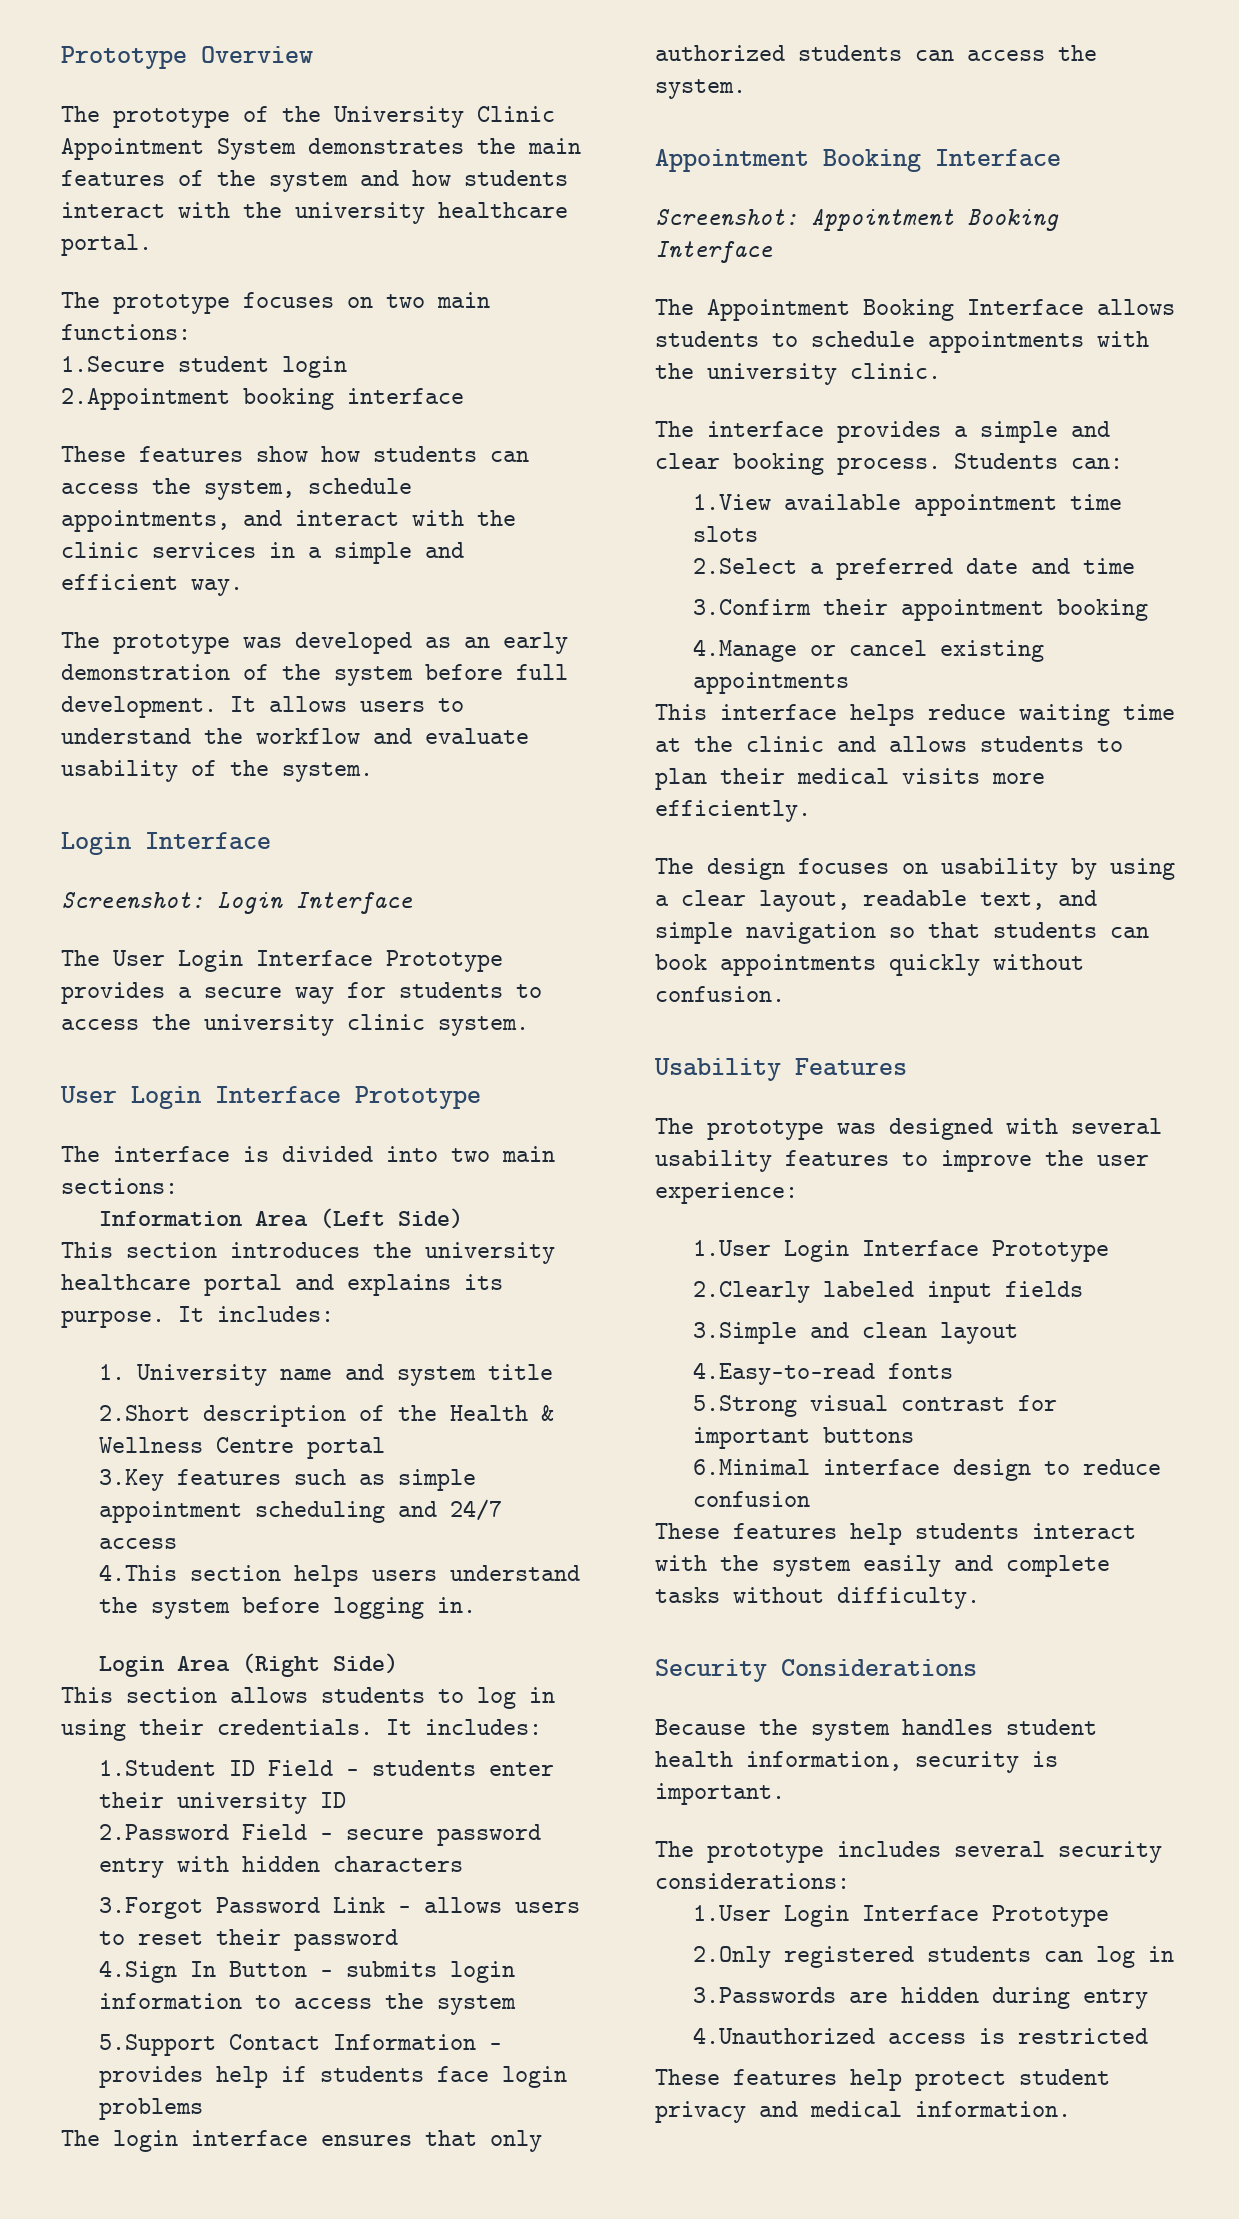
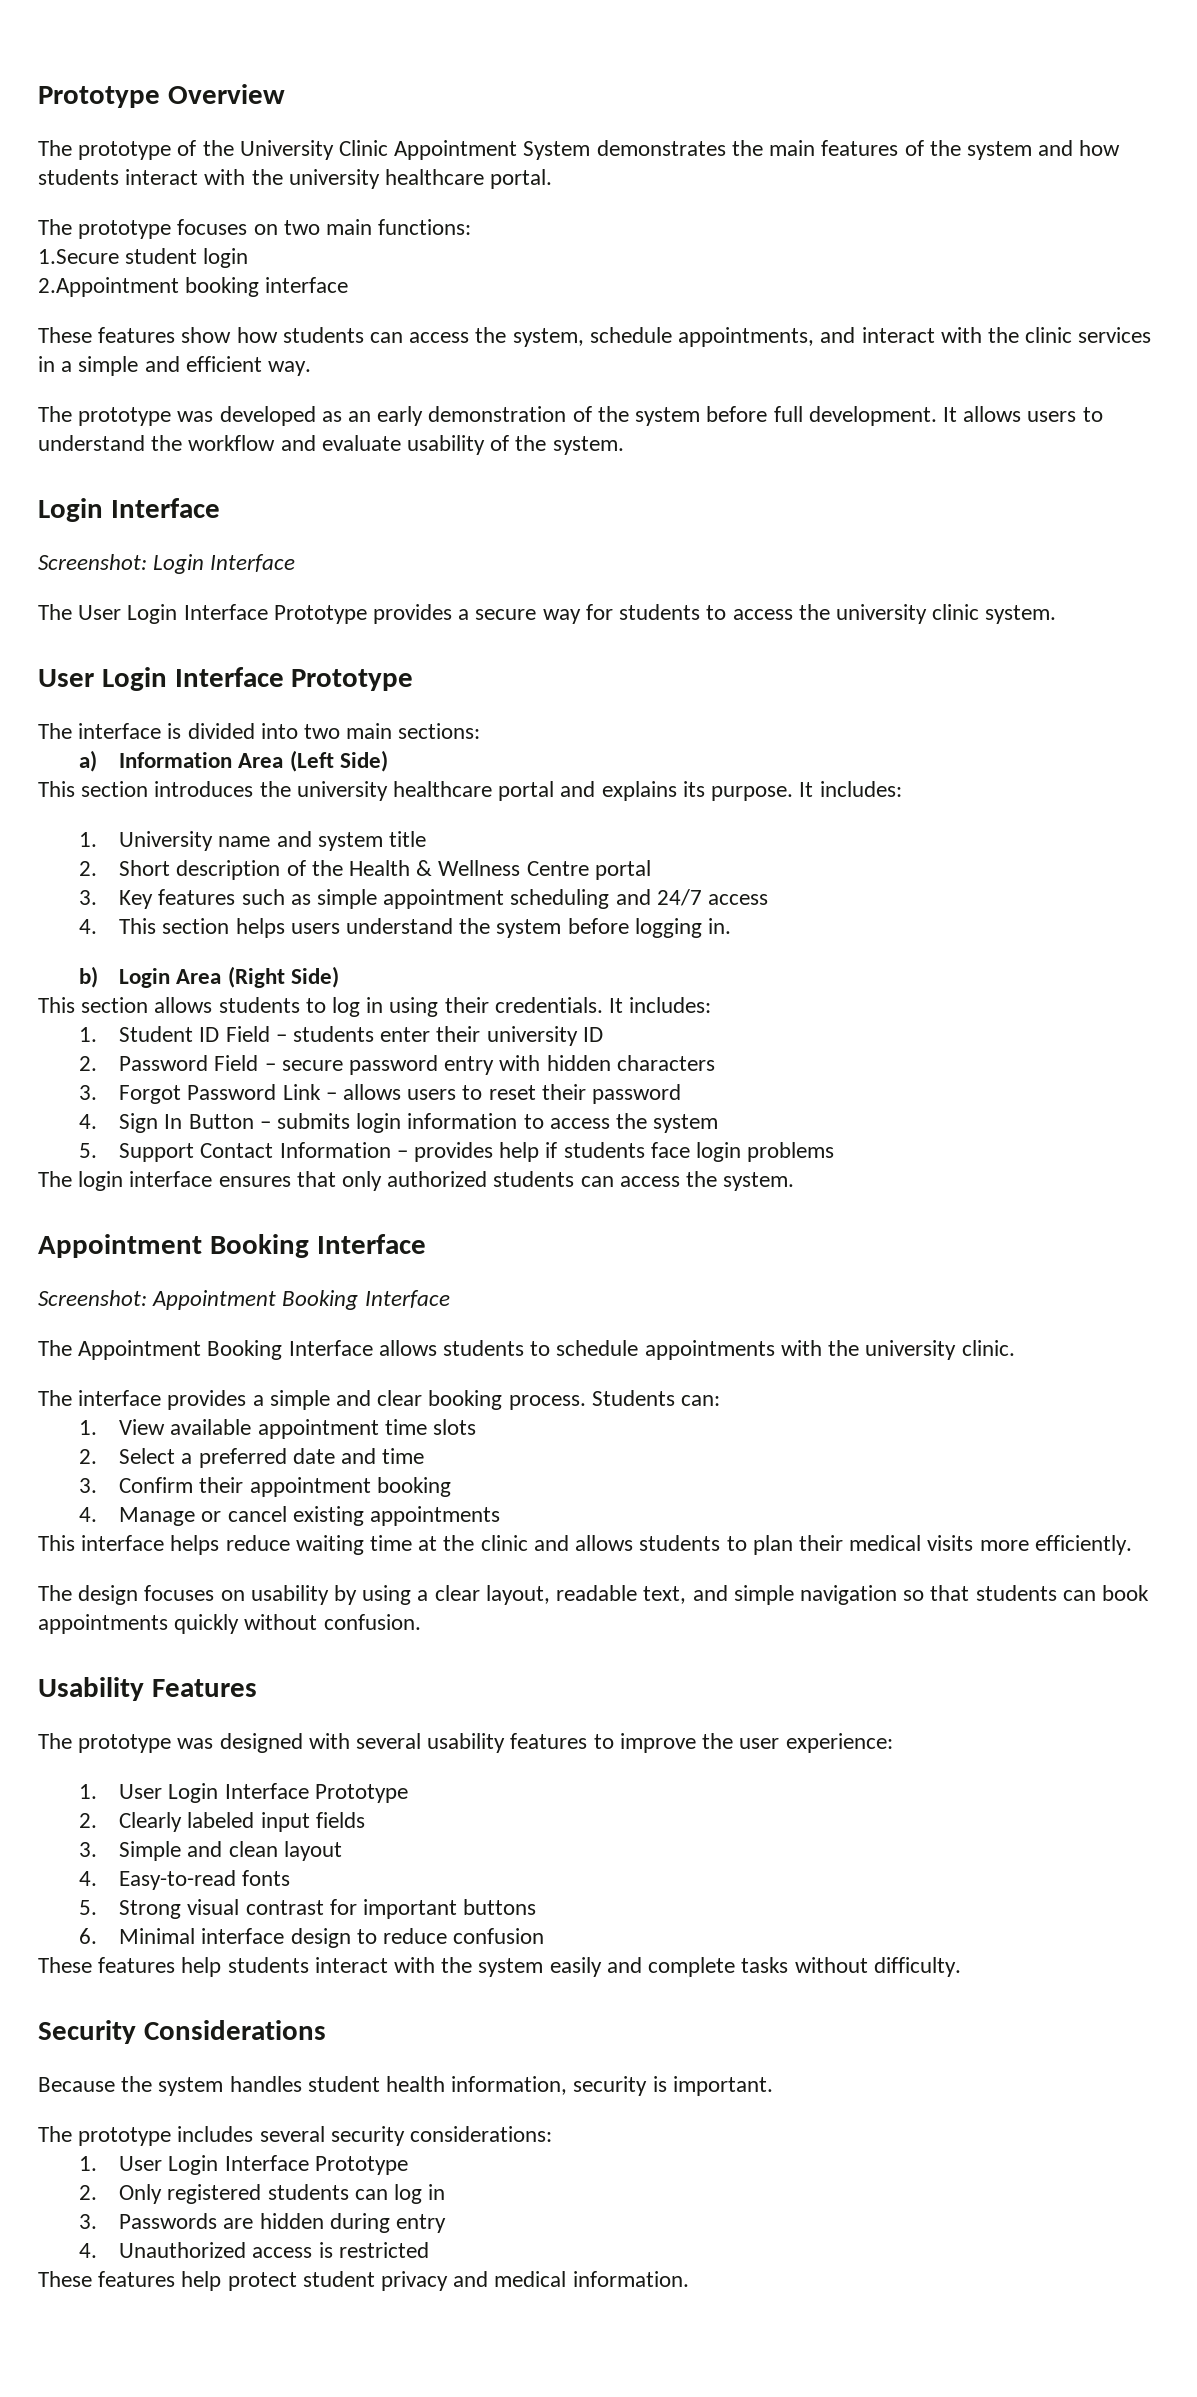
- Information Area (Left Side)
+ a) Information Area (Left Side)
- 2.Short description of the Health & Wellness Centre portal
+ 2. Short description of the Health & Wellness Centre portal
- 3.Key features such as simple appointment scheduling and 24/7 access
+ 3. Key features such as simple appointment scheduling and 24/7 access
- 4.This section helps users understand the system before logging in.
+ 4. This section helps users understand the system before logging in.
- Login Area (Right Side)
+ b) Login Area (Right Side)
- 1.Student ID Field – students enter their university ID
+ 1. Student ID Field – students enter their university ID
- 2.Password Field – secure password entry with hidden characters
+ 2. Password Field – secure password entry with hidden characters
- 3.Forgot Password Link – allows users to reset their password
+ 3. Forgot Password Link – allows users to reset their password
- 4.Sign In Button – submits login information to access the system
+ 4. Sign In Button – submits login information to access the system
- 5.Support Contact Information – provides help if students face login problems
+ 5. Support Contact Information – provides help if students face login problems
- 1.View available appointment time slots
+ 1. View available appointment time slots
- 2.Select a preferred date and time
+ 2. Select a preferred date and time
- 3.Confirm their appointment booking
+ 3. Confirm their appointment booking
- 4.Manage or cancel existing appointments
+ 4. Manage or cancel existing appointments
  The prototype was designed with several usability features to improve the user experience:
- 1.User Login Interface Prototype
- 2.Clearly labeled input fields
+ 1. User Login Interface Prototype
+ 2. Clearly labeled input fields
- 3.Simple and clean layout
+ 3. Simple and clean layout
- 4.Easy-to-read fonts
+ 4. Easy-to-read fonts
- 5.Strong visual contrast for important buttons
+ 5. Strong visual contrast for important buttons
- 6.Minimal interface design to reduce confusion
+ 6. Minimal interface design to reduce confusion
  The prototype includes several security considerations:
- 1.User Login Interface Prototype
- 2.Only registered students can log in
+ 1. User Login Interface Prototype
+ 2. Only registered students can log in
- 3.Passwords are hidden during entry
+ 3. Passwords are hidden during entry
- 4.Unauthorized access is restricted
+ 4. Unauthorized access is restricted

